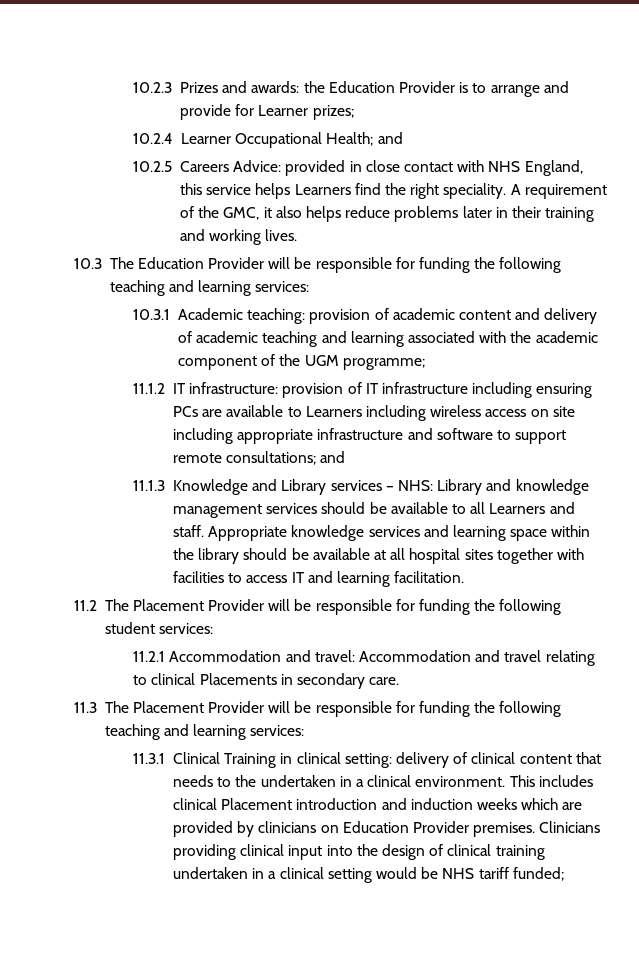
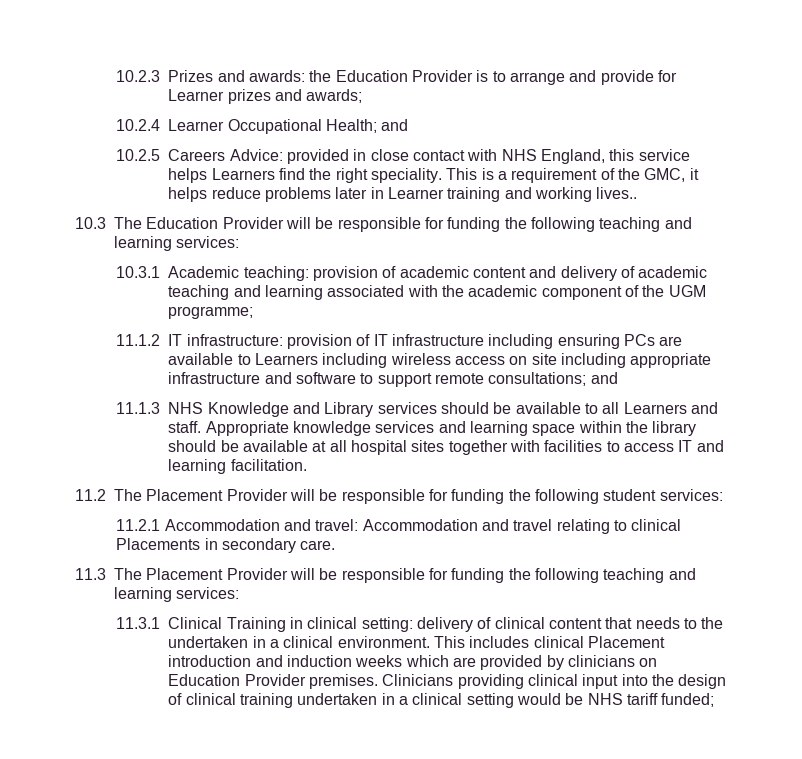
- 10.2.3 Prizes and awards: the Education Provider is to arrange and provide for Learner prizes;
+ 10.2.3 Prizes and awards: the Education Provider is to arrange and provide for Learner prizes and awards;
- A requirement of the GMC, it also helps reduce problems later in their training and working lives.
+ This is a requirement of the GMC, it helps reduce problems later in Learner training and working lives..
- 11.1.3 Knowledge and Library services – NHS: Library and knowledge management services should be available to all Learners and staff.
+ 11.1.3 NHS Knowledge and Library services should be available to all Learners and staff.

